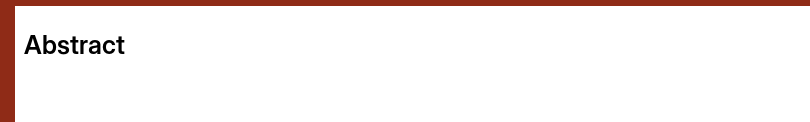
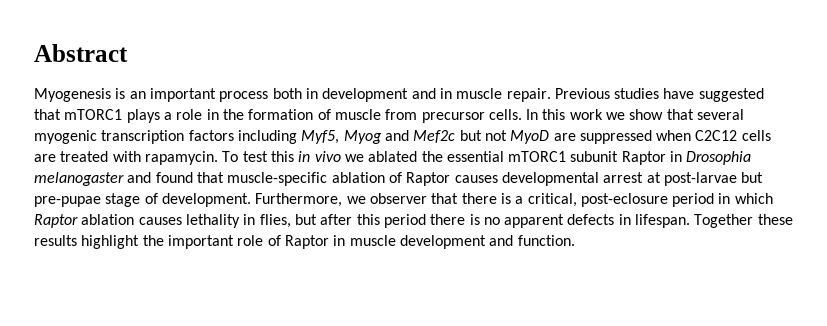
+ Myogenesis is an important process both in development and in muscle repair. Previous studies have suggested that mTORC1 plays a role in the formation of muscle from precursor cells. In this work we show that several myogenic transcription factors including Myf5, Myog and Mef2c but not MyoD are suppressed when C2C12 cells are treated with rapamycin. To test this in vivo we ablated the essential mTORC1 subunit Raptor in Drosophia melanogaster and found that muscle-specific ablation of Raptor causes developmental arrest at post-larvae but pre-pupae stage of development. Furthermore, we observer that there is a critical, post-eclosure period in which Raptor ablation causes lethality in flies, but after this period there is no apparent defects in lifespan. Together these results highlight the important role of Raptor in muscle development and function.

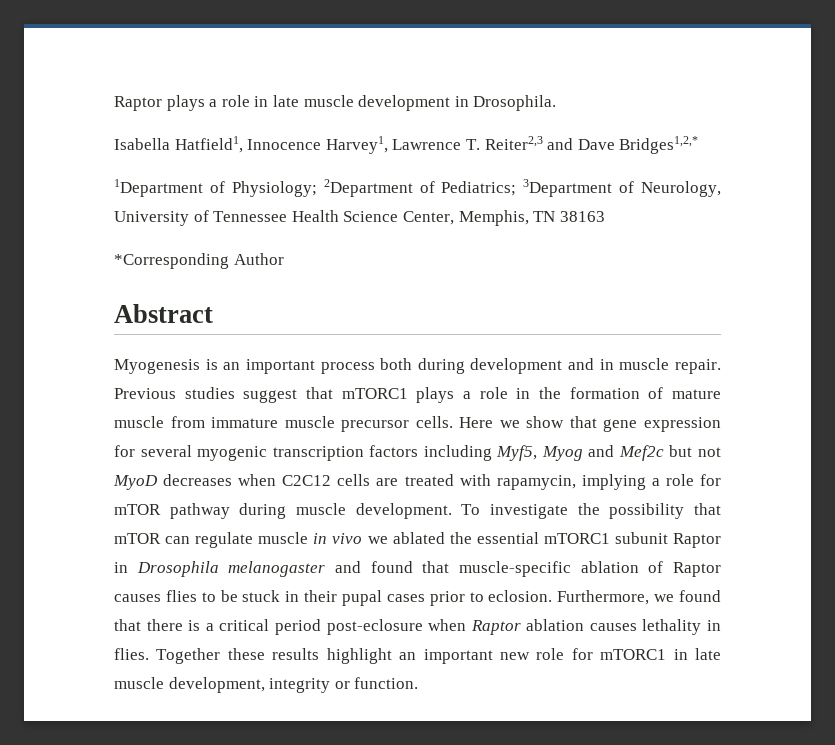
+ Raptor plays a role in late muscle development in Drosophila.
+ Isabella Hatfield1, Innocence Harvey1, Lawrence T. Reiter2,3 and Dave Bridges1,2,*
+ 1Department of Physiology; 2Department of Pediatrics; 3Department of Neurology, University of Tennessee Health Science Center, Memphis, TN 38163
+ *Corresponding Author
- Myogenesis is an important process both in development and in muscle repair.
+ Myogenesis is an important process both during development and in muscle repair.
- Previous studies have suggested that mTORC1 plays a role in the formation of muscle from precursor cells. In this work we show that several myogenic transcription factors including Myf5, Myog and Mef2c but not MyoD are suppressed when C2C12 cells are treated with rapamycin. To test this in vivo we ablated the essential mTORC1 subunit Raptor in Drosophia melanogaster and found that muscle-specific ablation of Raptor causes developmental arrest at post-larvae but pre-pupae stage of development.
+ Previous studies suggest that mTORC1 plays a role in the formation of mature muscle from immature muscle precursor cells. Here we show that gene expression for several myogenic transcription factors including Myf5, Myog and Mef2c but not MyoD decreases when C2C12 cells are treated with rapamycin, implying a role for mTOR pathway during muscle development. To investigate the possibility that mTOR can regulate muscle in vivo we ablated the essential mTORC1 subunit Raptor in Drosophila melanogaster and found that muscle-specific ablation of Raptor causes flies to be stuck in their pupal cases prior to eclosion.
- Furthermore, we observer that there is a critical, post-eclosure period in which Raptor ablation causes lethality in flies, but after this period there is no apparent defects in lifespan. Together these results highlight the important role of Raptor in muscle development and function.
+ Furthermore, we found that there is a critical period post-eclosure when Raptor ablation causes lethality in flies. Together these results highlight an important new role for mTORC1 in late muscle development, integrity or function.

